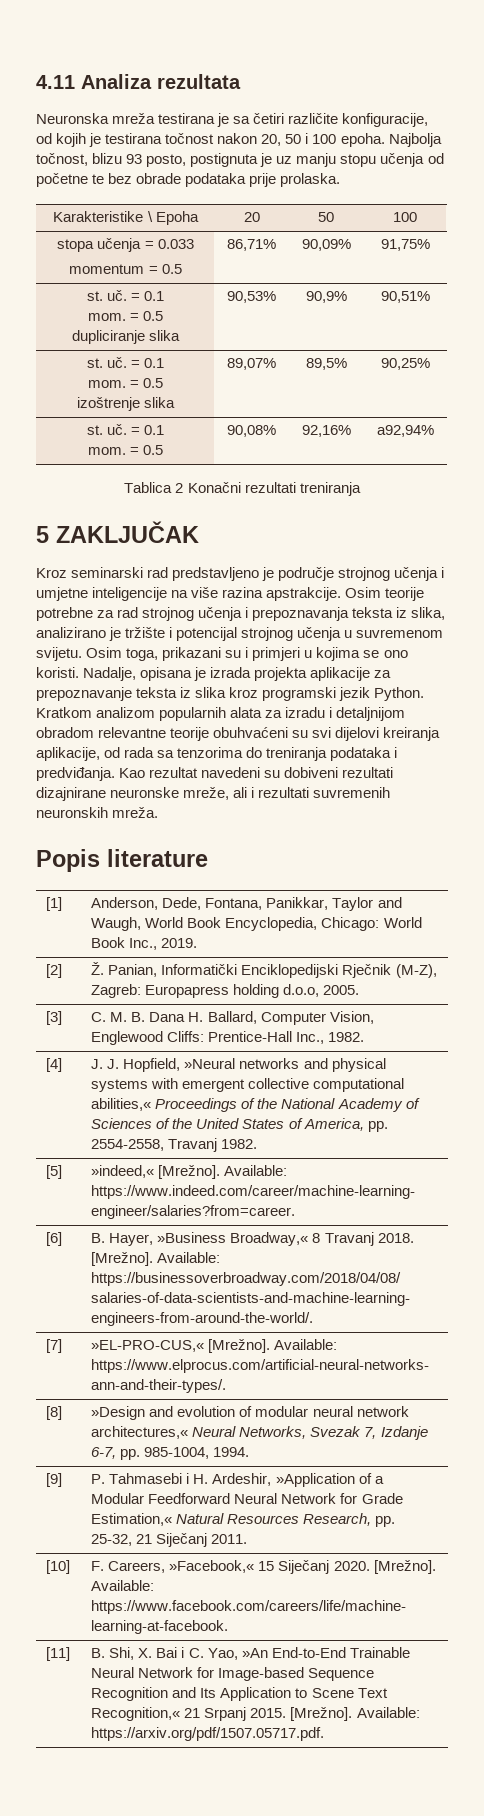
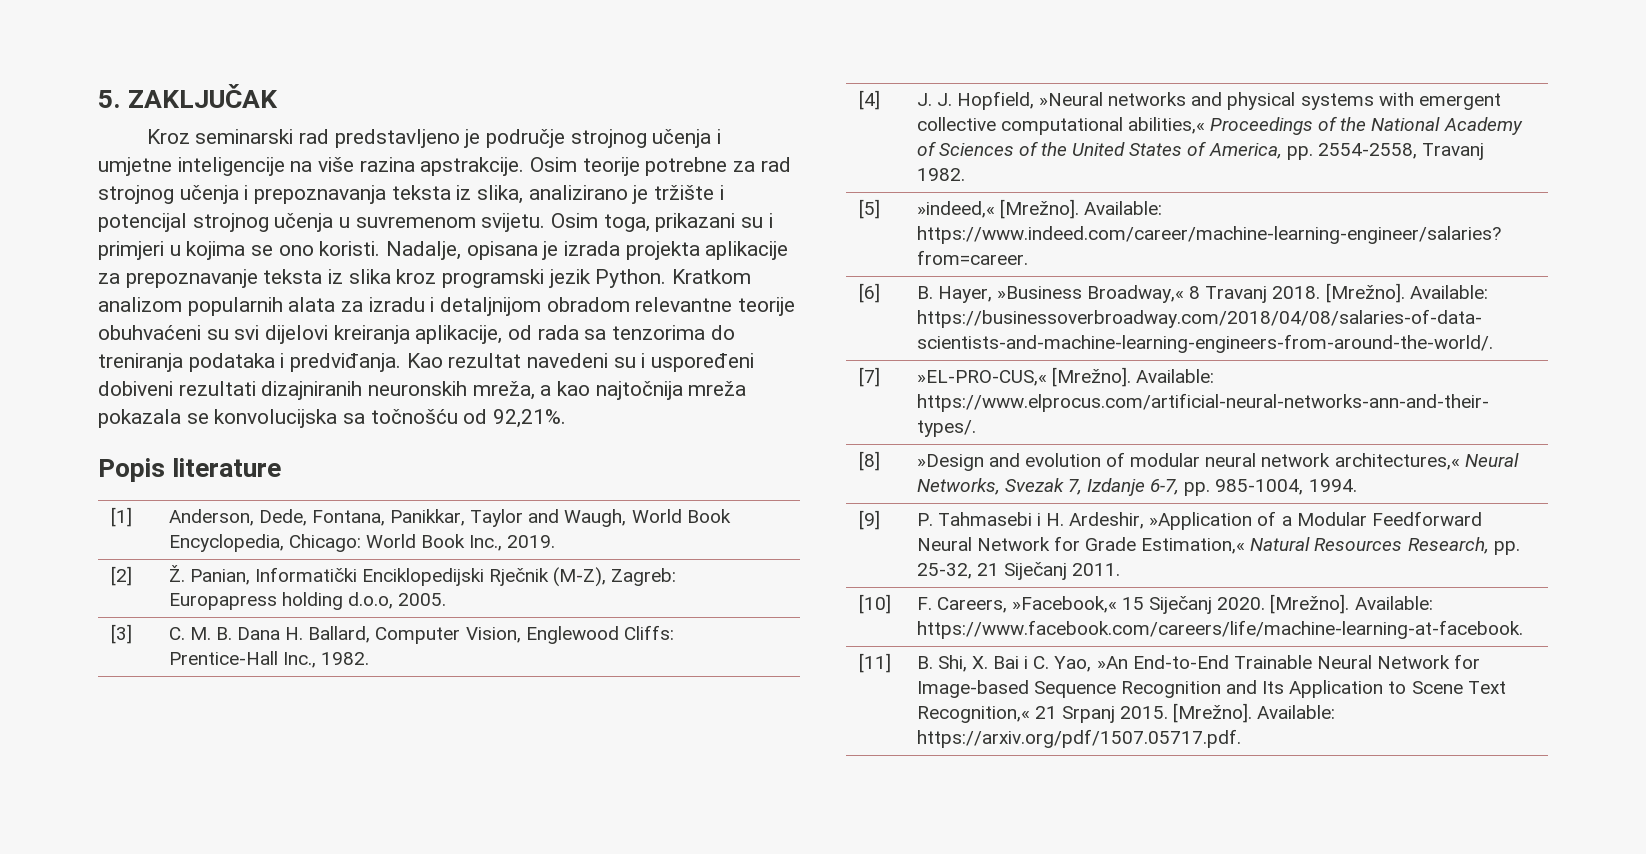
- 4.11 Analiza rezultata
- Neuronska mreža testirana je sa četiri različite konfiguracije, od kojih je testirana točnost nakon 20, 50 i 100 epoha. Najbolja točnost, blizu 93 posto, postignuta je uz manju stopu učenja od početne te bez obrade podataka prije prolaska.
- Karakteristike \ Epoha | 20 | 50 | 100
- stopa učenja = 0.033
- momentum = 0.5 | 86,71% | 90,09% | 91,75%
- st. uč. = 0.1
- mom. = 0.5
- dupliciranje slika | 90,53% | 90,9% | 90,51%
- st. uč. = 0.1
- mom. = 0.5
- izoštrenje slika | 89,07% | 89,5% | 90,25%
- st. uč. = 0.1
- mom. = 0.5 | 90,08% | 92,16% | a92,94%
- Tablica 2 Konačni rezultati treniranja
- 5 ZAKLJUČAK
+ 5. ZAKLJUČAK
- Kao rezultat navedeni su dobiveni rezultati dizajnirane neuronske mreže, ali i rezultati suvremenih neuronskih mreža.
+ Kao rezultat navedeni su i uspoređeni dobiveni rezultati dizajniranih neuronskih mreža, a kao najtočnija mreža pokazala se konvolucijska sa točnošću od 92,21%.

